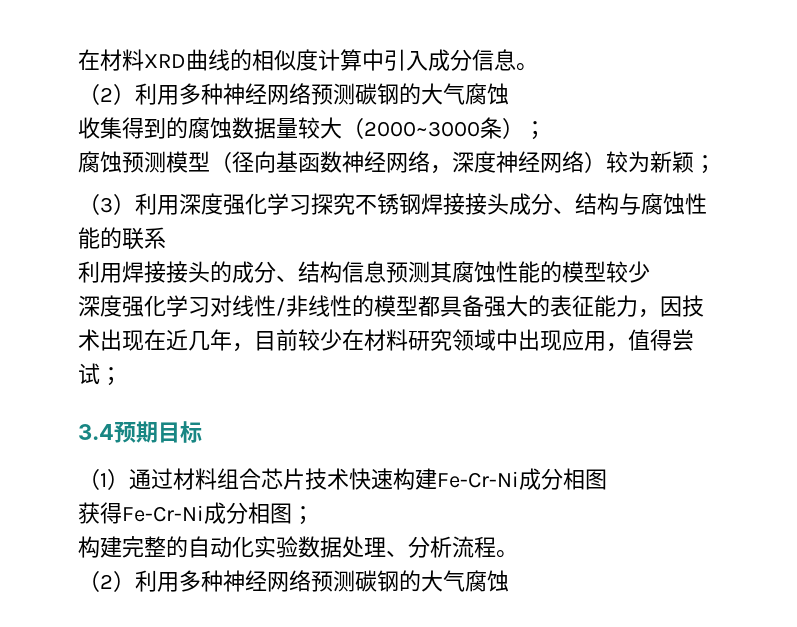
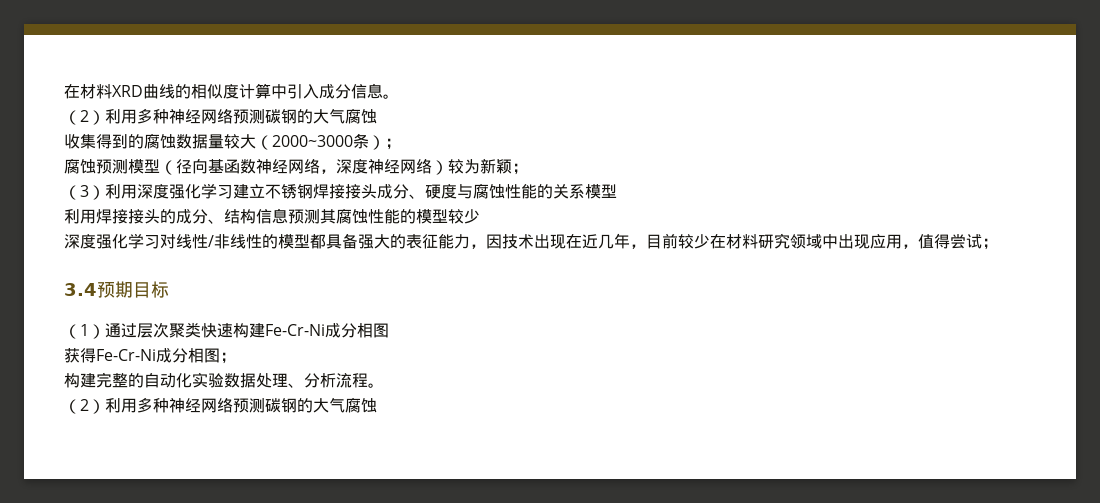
- （3）利用深度强化学习探究不锈钢焊接接头成分、结构与腐蚀性能的联系
+ （3）利用深度强化学习建立不锈钢焊接接头成分、硬度与腐蚀性能的关系模型
- （1）通过材料组合芯片技术快速构建Fe-Cr-Ni成分相图
+ （1）通过层次聚类快速构建Fe-Cr-Ni成分相图

